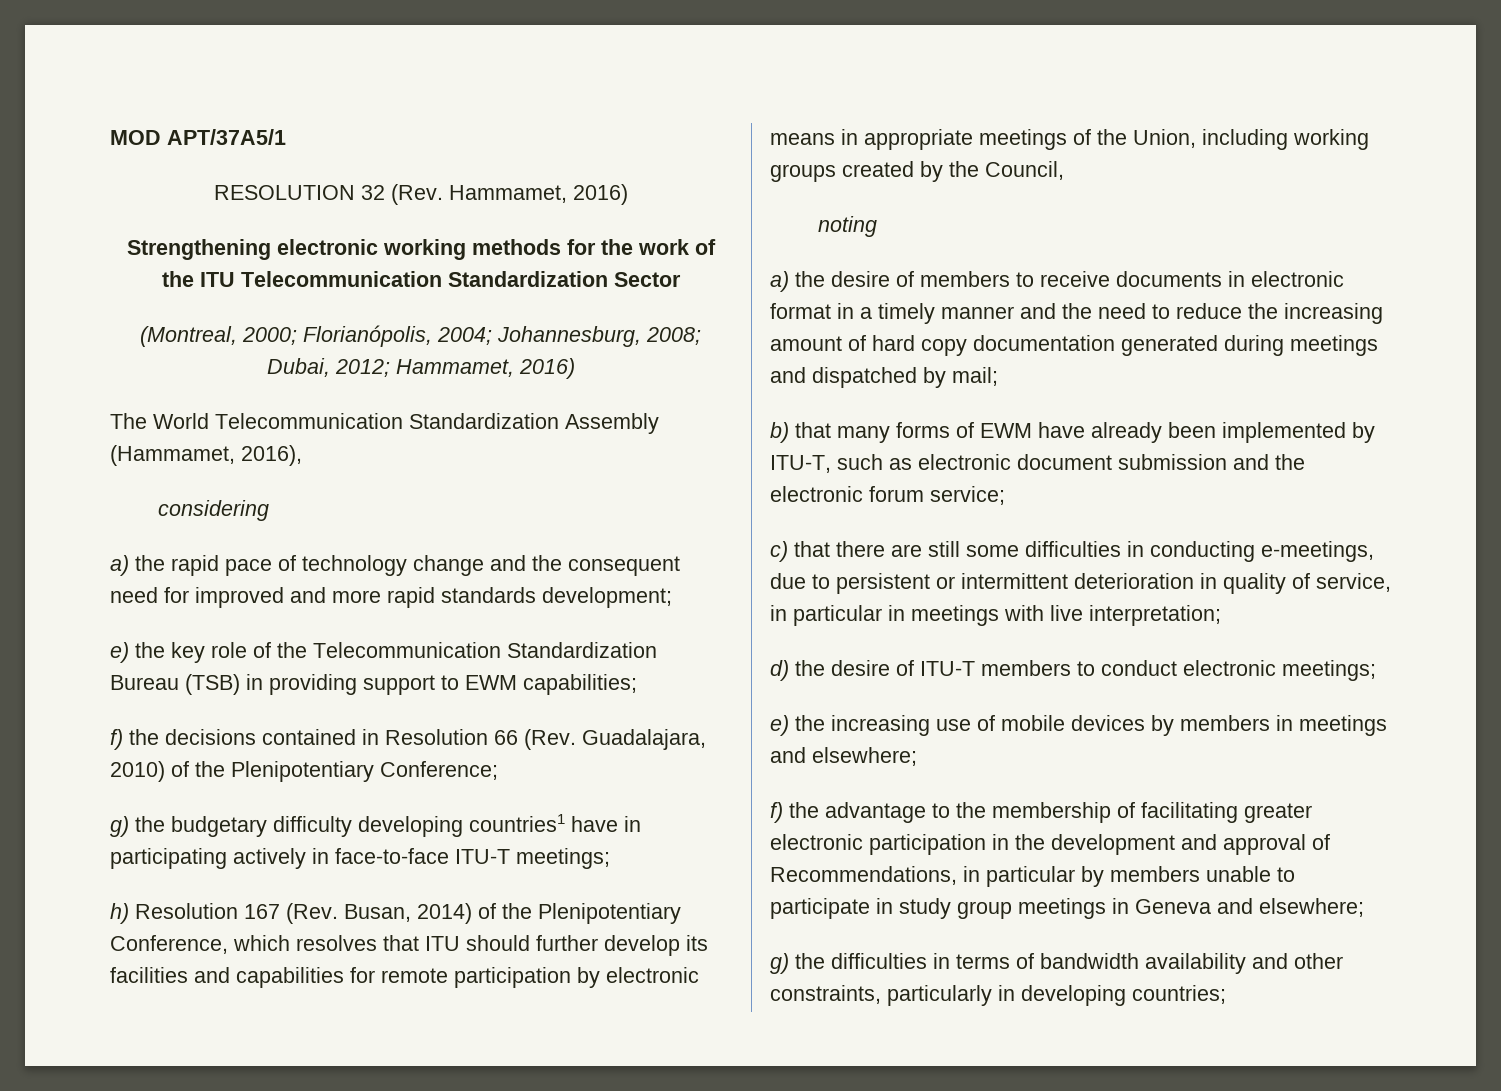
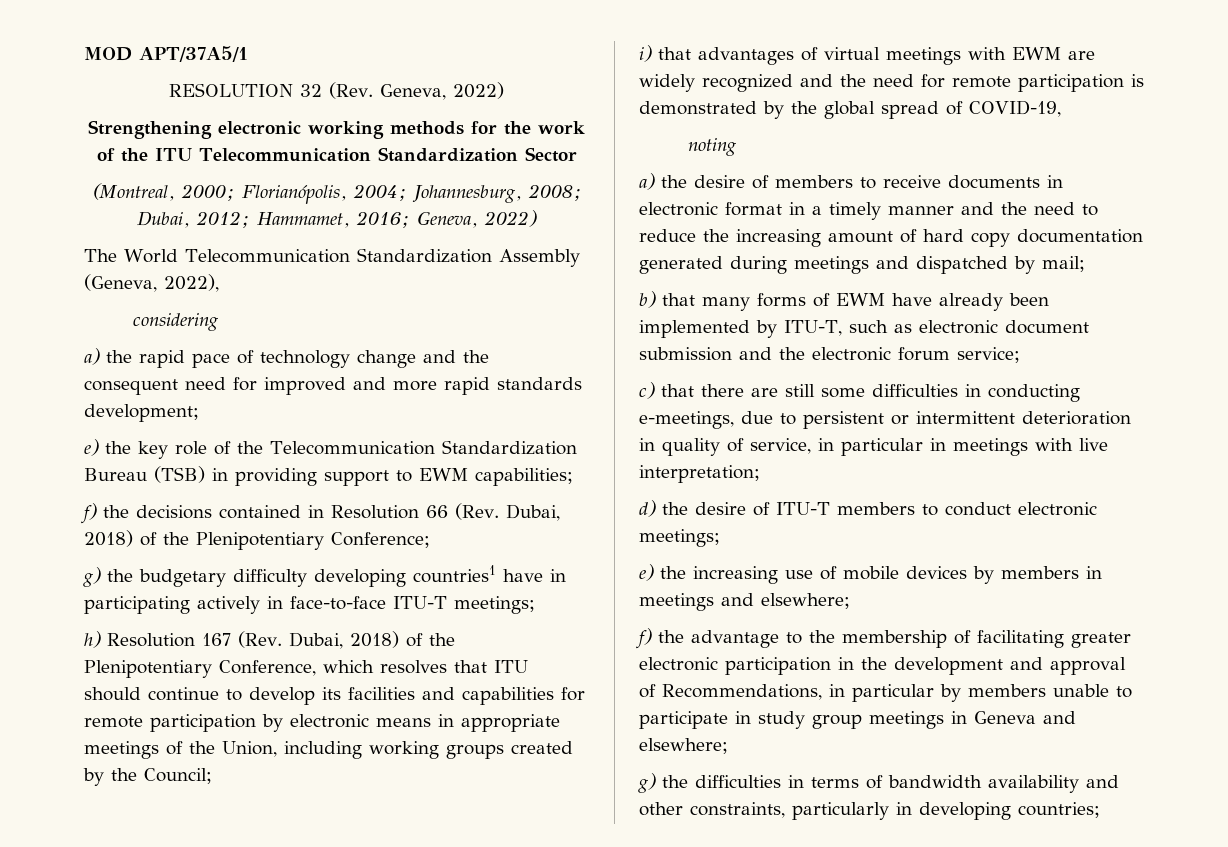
- RESOLUTION 32 (Rev. Hammamet, 2016)
+ RESOLUTION 32 (Rev. Geneva, 2022)
- (Montreal, 2000; Florianópolis, 2004; Johannesburg, 2008; Dubai, 2012; Hammamet, 2016)
+ (Montreal, 2000; Florianópolis, 2004; Johannesburg, 2008; Dubai, 2012; Hammamet, 2016; Geneva, 2022)
- The World Telecommunication Standardization Assembly (Hammamet, 2016),
+ The World Telecommunication Standardization Assembly (Geneva, 2022),
- f) the decisions contained in Resolution 66 (Rev. Guadalajara, 2010) of the Plenipotentiary Conference;
+ f) the decisions contained in Resolution 66 (Rev. Dubai, 2018) of the Plenipotentiary Conference;
- h) Resolution 167 (Rev. Busan, 2014) of the Plenipotentiary Conference, which resolves that ITU should further develop its facilities and capabilities for remote participation by electronic means in appropriate meetings of the Union, including working groups created by the Council,
+ h) Resolution 167 (Rev. Dubai, 2018) of the Plenipotentiary Conference, which resolves that ITU should continue to develop its facilities and capabilities for remote participation by electronic means in appropriate meetings of the Union, including working groups created by the Council;
+ i) that advantages of virtual meetings with EWM are widely recognized and the need for remote participation is demonstrated by the global spread of COVID-19,

